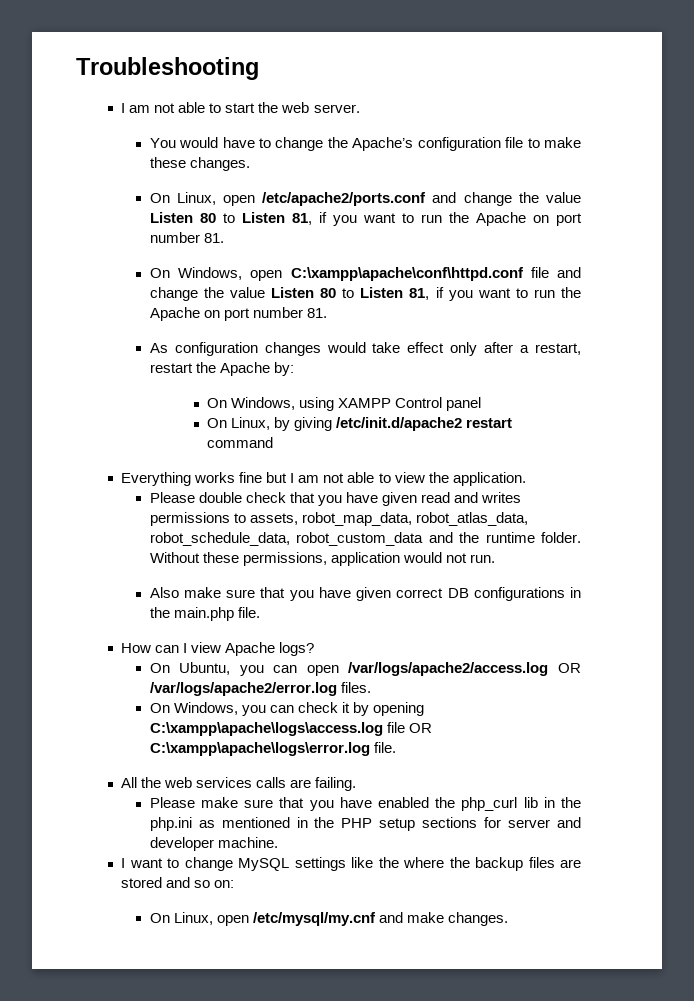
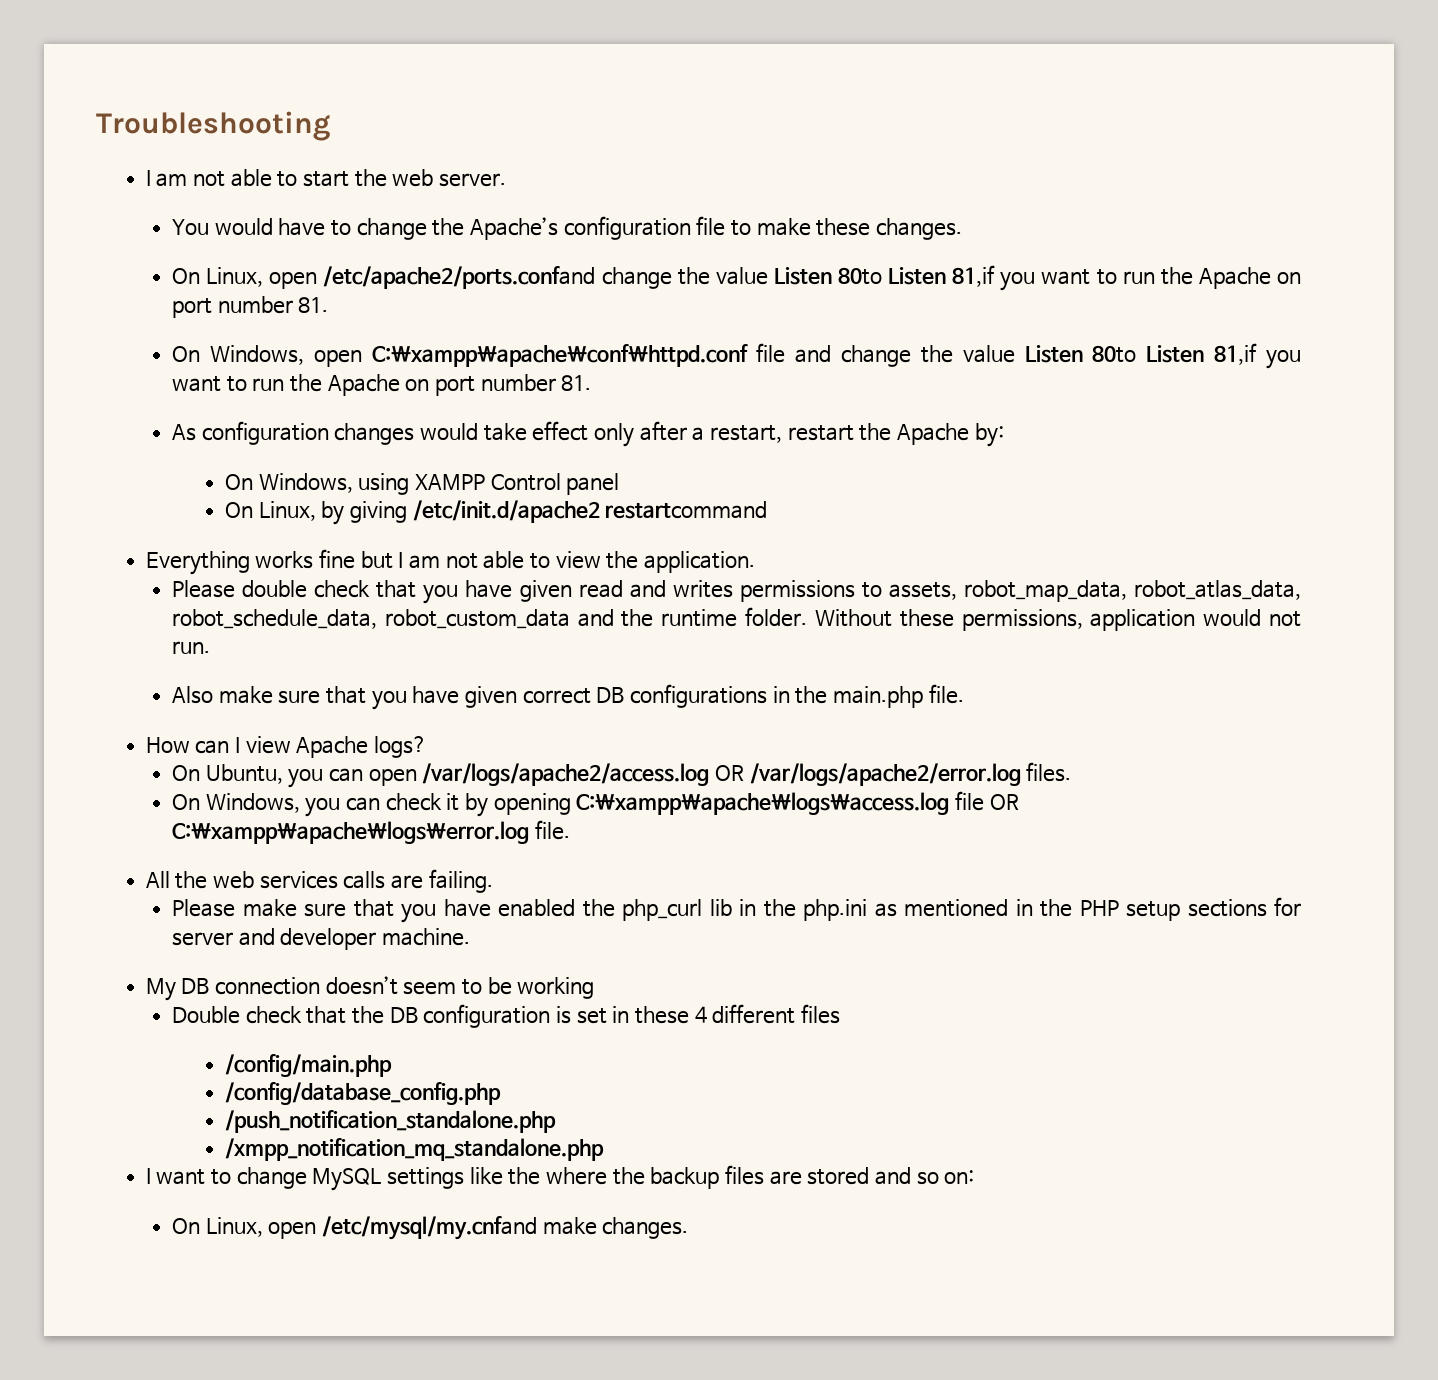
- On Linux, open /etc/apache2/ports.conf and change the value Listen 80 to Listen 81, if you want to run the Apache on port number 81.
+ On Linux, open /etc/apache2/ports.confand change the value Listen 80to Listen 81,if you want to run the Apache on port number 81.
- On Windows, open C:\xampp\apache\conf\httpd.conf file and change the value Listen 80 to Listen 81, if you want to run the Apache on port number 81.
+ On Windows, open C:\xampp\apache\conf\httpd.conf file and change the value Listen 80to Listen 81,if you want to run the Apache on port number 81.
- On Linux, by giving /etc/init.d/apache2 restart command
+ On Linux, by giving /etc/init.d/apache2 restartcommand
+ My DB connection doesn’t seem to be working
+ Double check that the DB configuration is set in these 4 different files
+ /config/main.php
+ /config/database_config.php
+ /push_notification_standalone.php
+ /xmpp_notification_mq_standalone.php
- On Linux, open /etc/mysql/my.cnf and make changes.
+ On Linux, open /etc/mysql/my.cnfand make changes.

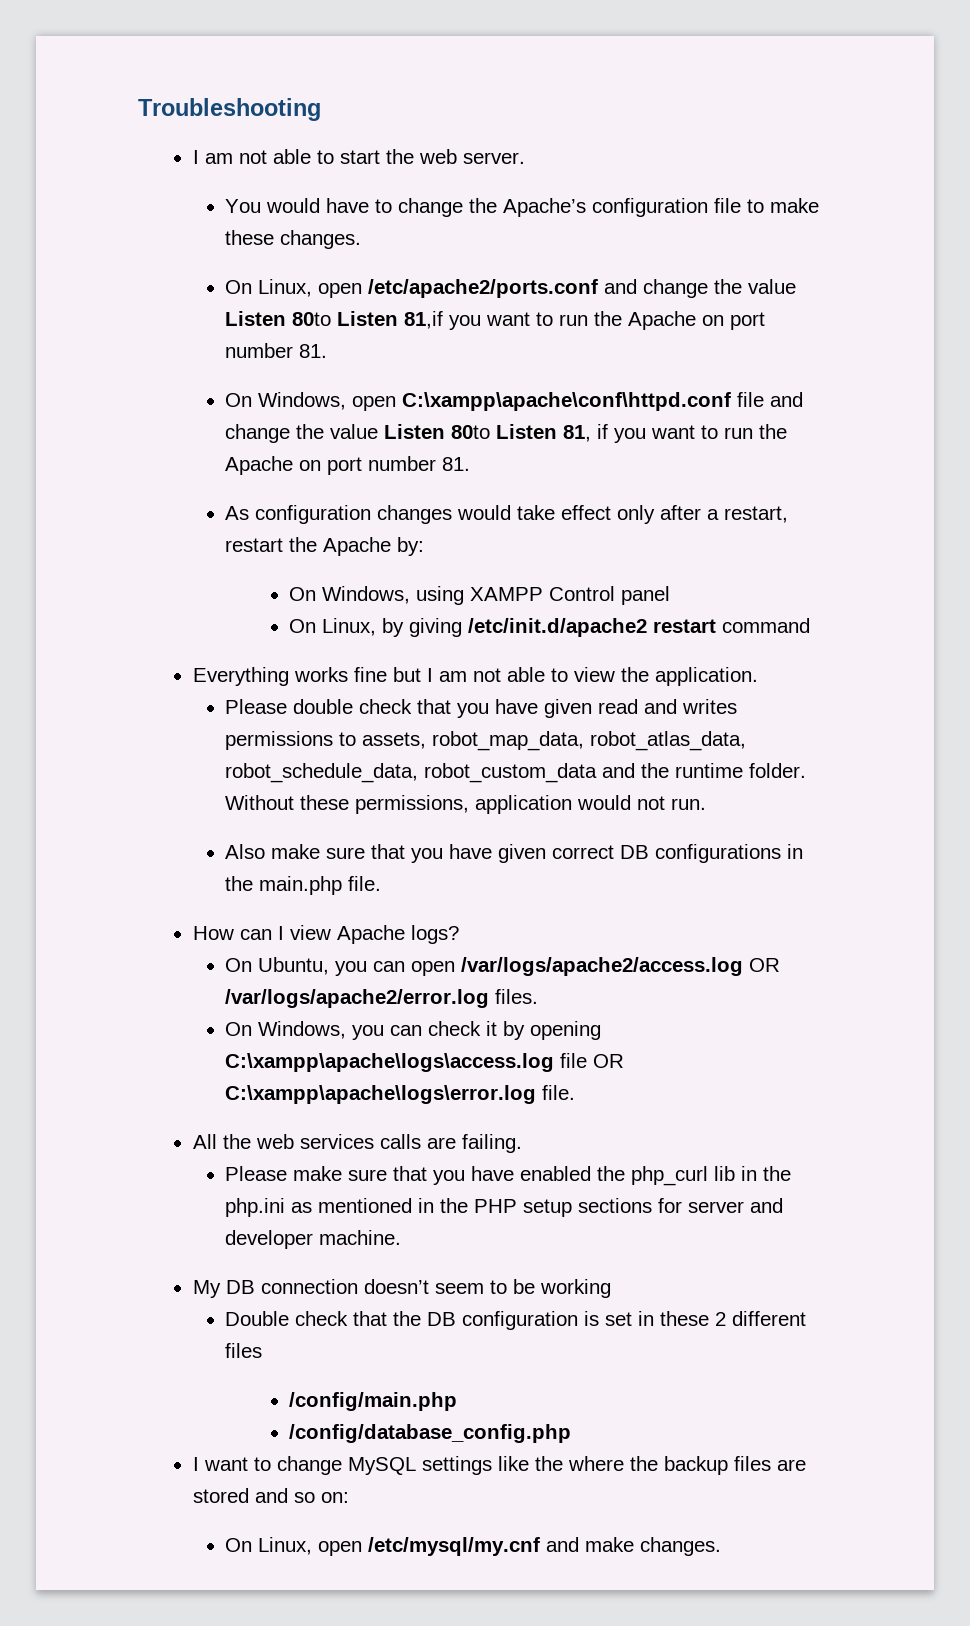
- On Linux, open /etc/apache2/ports.confand change the value Listen 80to Listen 81,if you want to run the Apache on port number 81.
+ On Linux, open /etc/apache2/ports.conf and change the value Listen 80to Listen 81,if you want to run the Apache on port number 81.
- On Windows, open C:\xampp\apache\conf\httpd.conf file and change the value Listen 80to Listen 81,if you want to run the Apache on port number 81.
+ On Windows, open C:\xampp\apache\conf\httpd.conf file and change the value Listen 80to Listen 81, if you want to run the Apache on port number 81.
- On Linux, by giving /etc/init.d/apache2 restartcommand
+ On Linux, by giving /etc/init.d/apache2 restart command
- Double check that the DB configuration is set in these 4 different files
+ Double check that the DB configuration is set in these 2 different files
- /push_notification_standalone.php
- /xmpp_notification_mq_standalone.php
- On Linux, open /etc/mysql/my.cnfand make changes.
+ On Linux, open /etc/mysql/my.cnf and make changes.

